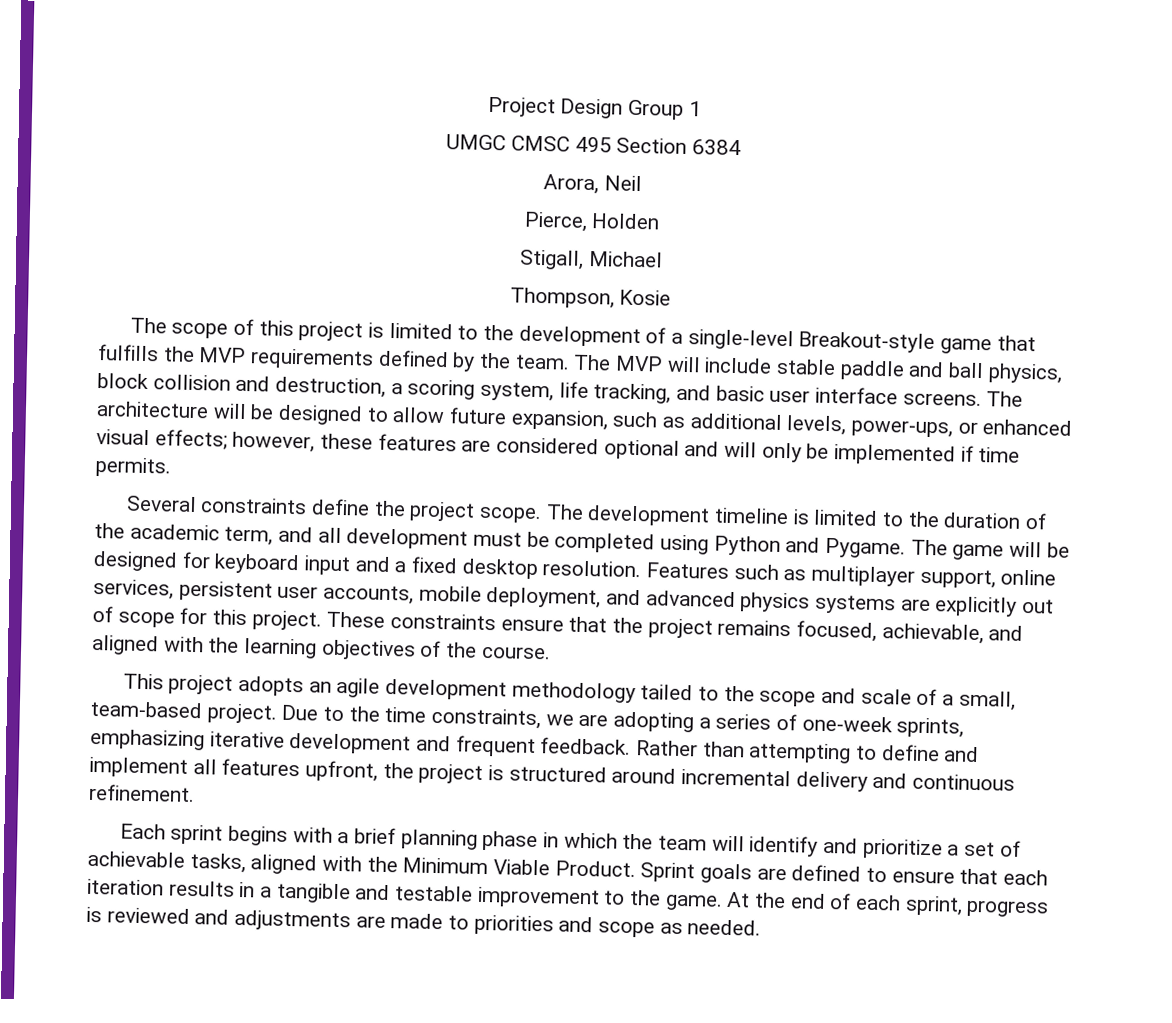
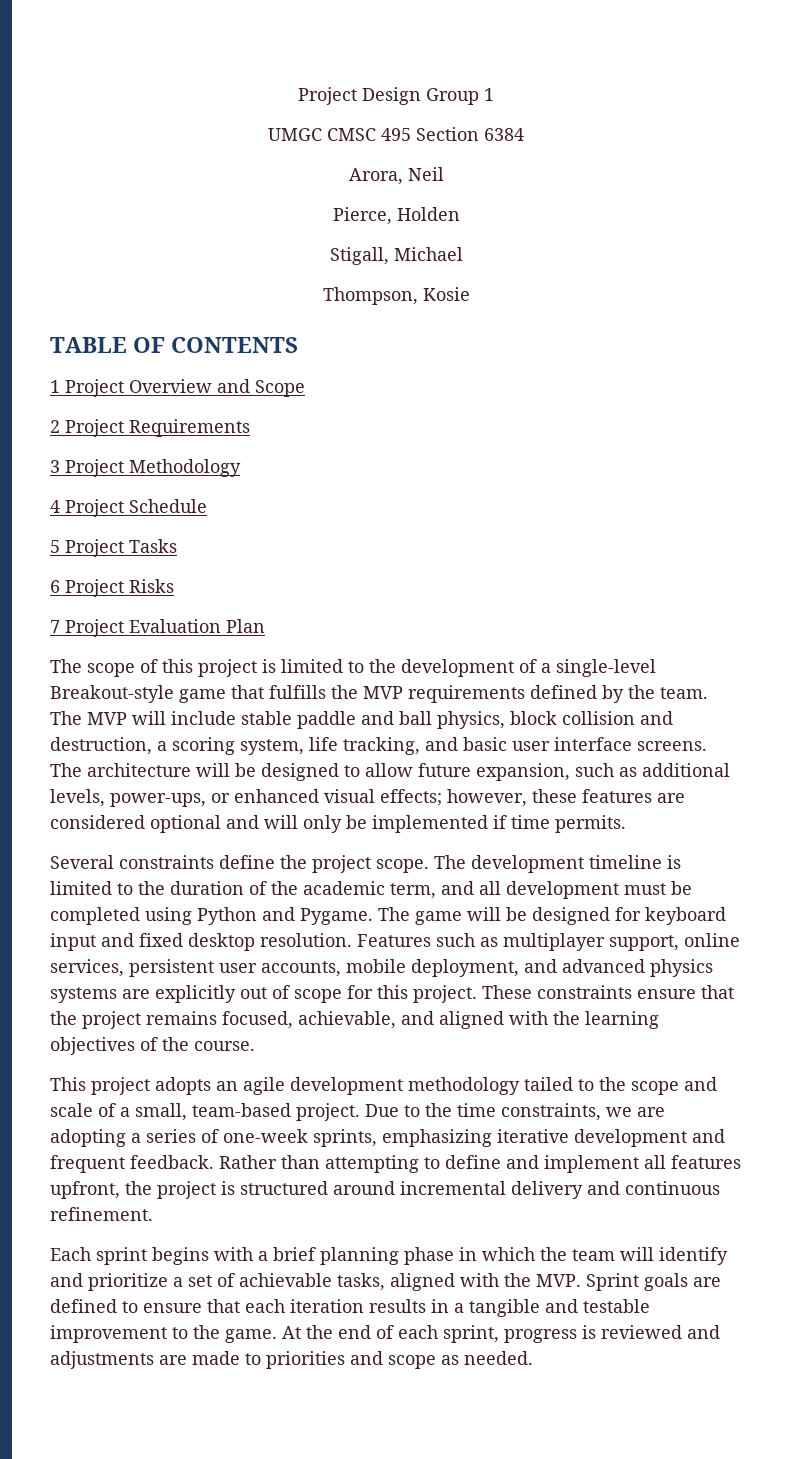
+ TABLE OF CONTENTS
+ 1 Project Overview and Scope
+ 2 Project Requirements
+ 3 Project Methodology
+ 4 Project Schedule
+ 5 Project Tasks
+ 6 Project Risks
+ 7 Project Evaluation Plan
- The game will be designed for keyboard input and a fixed desktop resolution.
+ The game will be designed for keyboard input and fixed desktop resolution.
- Each sprint begins with a brief planning phase in which the team will identify and prioritize a set of achievable tasks, aligned with the Minimum Viable Product. Sprint goals are defined to ensure that each iteration results in a tangible and testable improvement to the game.
+ Each sprint begins with a brief planning phase in which the team will identify and prioritize a set of achievable tasks, aligned with the MVP. Sprint goals are defined to ensure that each iteration results in a tangible and testable improvement to the game.

